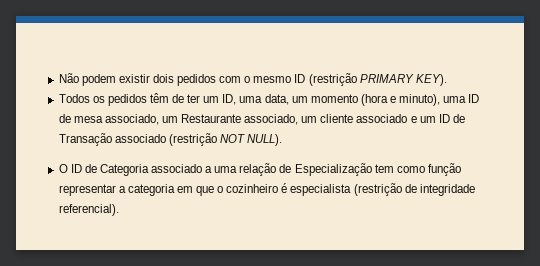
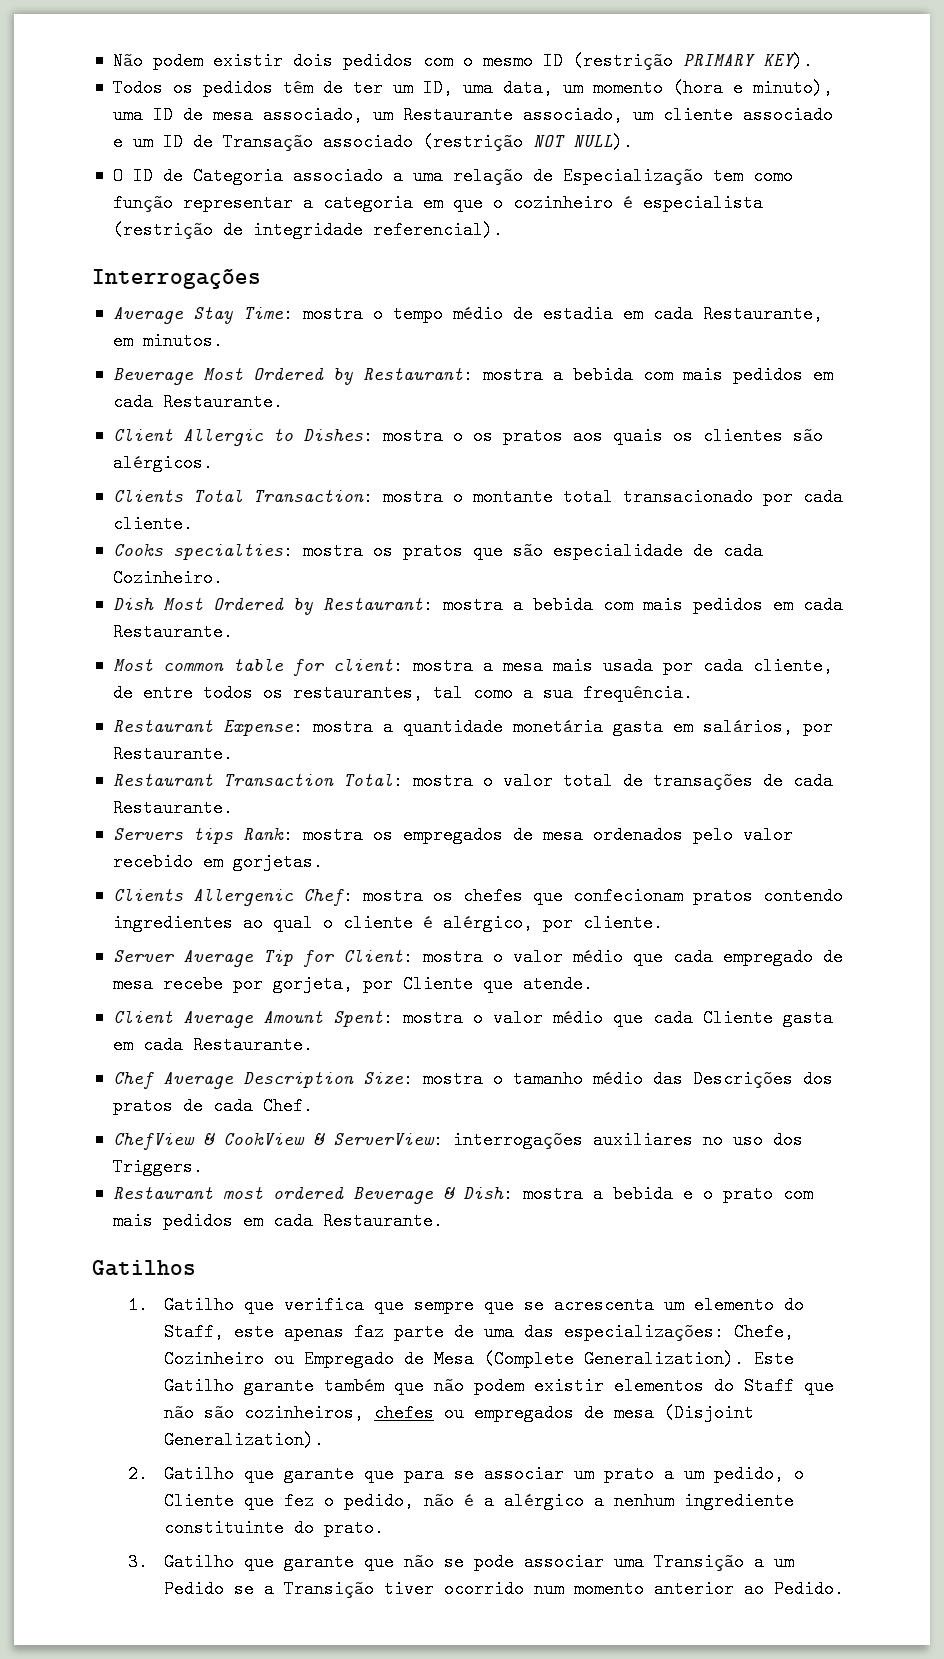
+ Interrogações
+ Average Stay Time: mostra o tempo médio de estadia em cada Restaurante, em minutos.
+ Beverage Most Ordered by Restaurant: mostra a bebida com mais pedidos em cada Restaurante.
+ Client Allergic to Dishes: mostra o os pratos aos quais os clientes são alérgicos.
+ Clients Total Transaction: mostra o montante total transacionado por cada cliente.
+ Cooks specialties: mostra os pratos que são especialidade de cada Cozinheiro.
+ Dish Most Ordered by Restaurant: mostra a bebida com mais pedidos em cada Restaurante.
+ Most common table for client: mostra a mesa mais usada por cada cliente, de entre todos os restaurantes, tal como a sua frequência.
+ Restaurant Expense: mostra a quantidade monetária gasta em salários, por Restaurante.
+ Restaurant Transaction Total: mostra o valor total de transações de cada Restaurante.
+ Servers tips Rank: mostra os empregados de mesa ordenados pelo valor recebido em gorjetas.
+ Clients Allergenic Chef: mostra os chefes que confecionam pratos contendo ingredientes ao qual o cliente é alérgico, por cliente.
+ Server Average Tip for Client: mostra o valor médio que cada empregado de mesa recebe por gorjeta, por Cliente que atende.
+ Client Average Amount Spent: mostra o valor médio que cada Cliente gasta em cada Restaurante.
+ Chef Average Description Size: mostra o tamanho médio das Descrições dos pratos de cada Chef.
+ ChefView & CookView & ServerView: interrogações auxiliares no uso dos Triggers.
+ Restaurant most ordered Beverage & Dish: mostra a bebida e o prato com mais pedidos em cada Restaurante.
+ Gatilhos
+ 1. Gatilho que verifica que sempre que se acrescenta um elemento do Staff, este apenas faz parte de uma das especializações: Chefe, Cozinheiro ou Empregado de Mesa (Complete Generalization). Este Gatilho garante também que não podem existir elementos do Staff que não são cozinheiros, chefes ou empregados de mesa (Disjoint Generalization).
+ 2. Gatilho que garante que para se associar um prato a um pedido, o Cliente que fez o pedido, não é a alérgico a nenhum ingrediente constituinte do prato.
+ 3. Gatilho que garante que não se pode associar uma Transição a um Pedido se a Transição tiver ocorrido num momento anterior ao Pedido.

